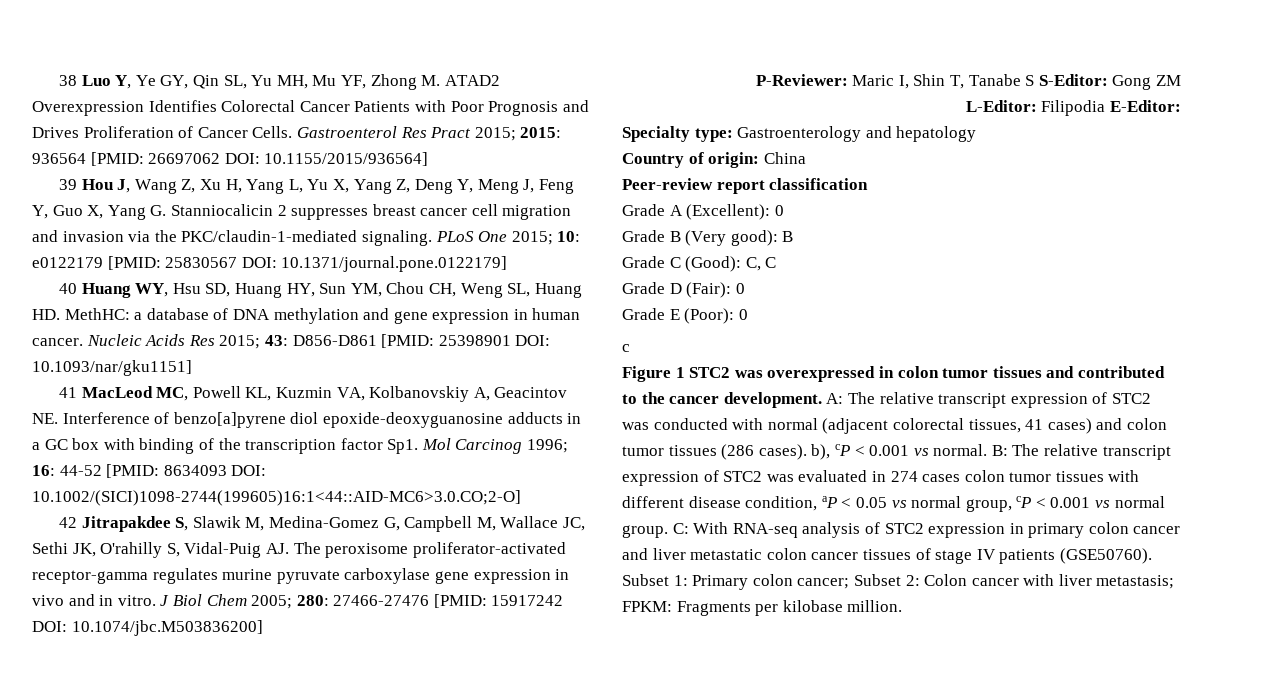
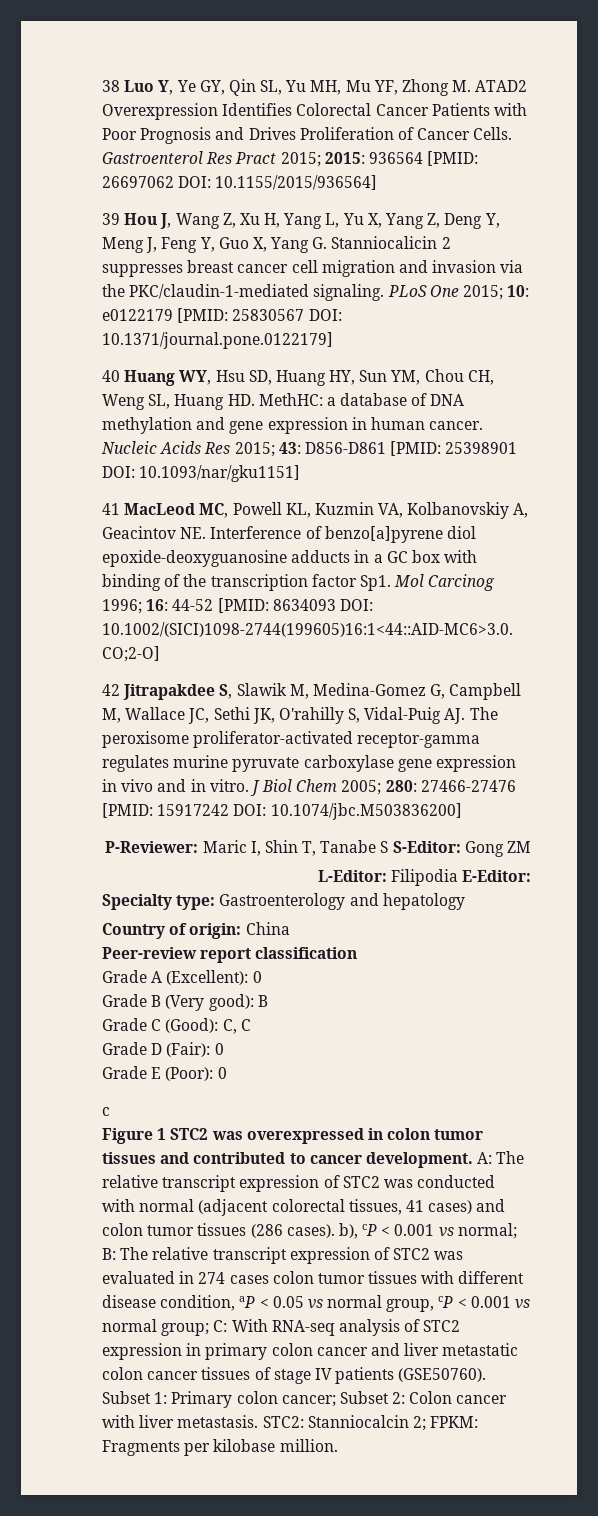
- Figure 1 STC2 was overexpressed in colon tumor tissues and contributed to the cancer development.
+ Figure 1 STC2 was overexpressed in colon tumor tissues and contributed to cancer development.
- The relative transcript expression of STC2 was conducted with normal (adjacent colorectal tissues, 41 cases) and colon tumor tissues (286 cases). b), cP < 0.001 vs normal.
+ The relative transcript expression of STC2 was conducted with normal (adjacent colorectal tissues, 41 cases) and colon tumor tissues (286 cases). b), cP < 0.001 vs normal;
- The relative transcript expression of STC2 was evaluated in 274 cases colon tumor tissues with different disease condition, aP < 0.05 vs normal group, cP < 0.001 vs normal group.
+ The relative transcript expression of STC2 was evaluated in 274 cases colon tumor tissues with different disease condition, aP < 0.05 vs normal group, cP < 0.001 vs normal group;
- Subset 1: Primary colon cancer; Subset 2: Colon cancer with liver metastasis; FPKM: Fragments per kilobase million.
+ Subset 1: Primary colon cancer; Subset 2: Colon cancer with liver metastasis. STC2: Stanniocalcin 2; FPKM: Fragments per kilobase million.

